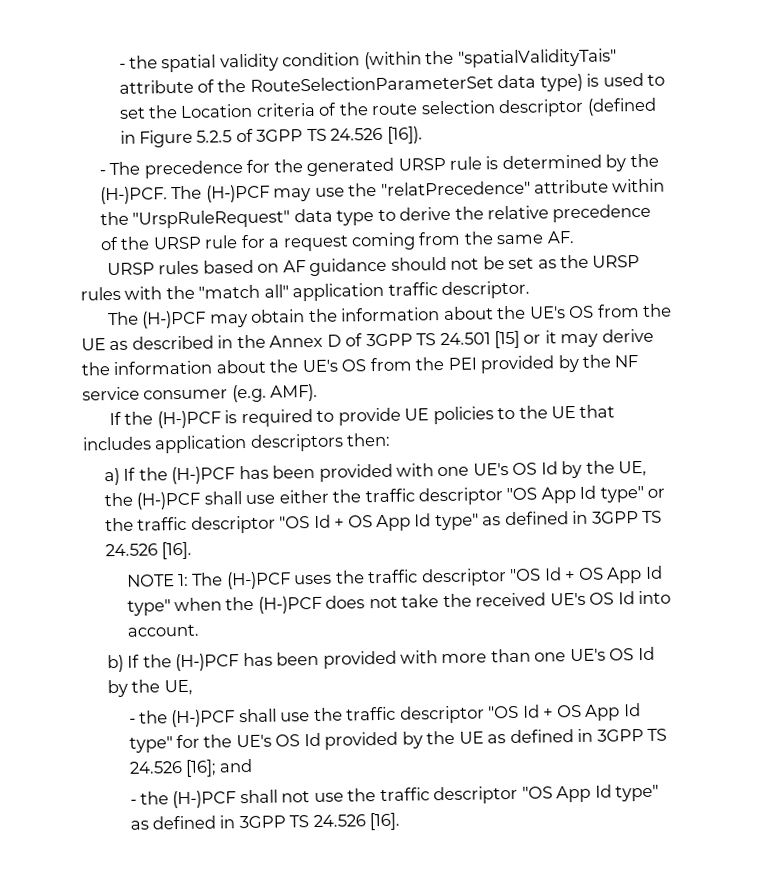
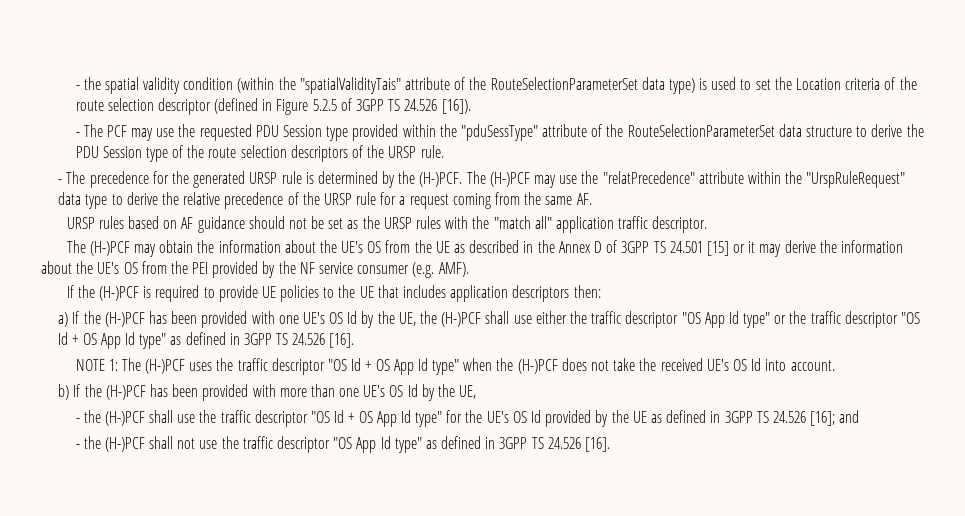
+ - The PCF may use the requested PDU Session type provided within the "pduSessType" attribute of the RouteSelectionParameterSet data structure to derive the PDU Session type of the route selection descriptors of the URSP rule.

